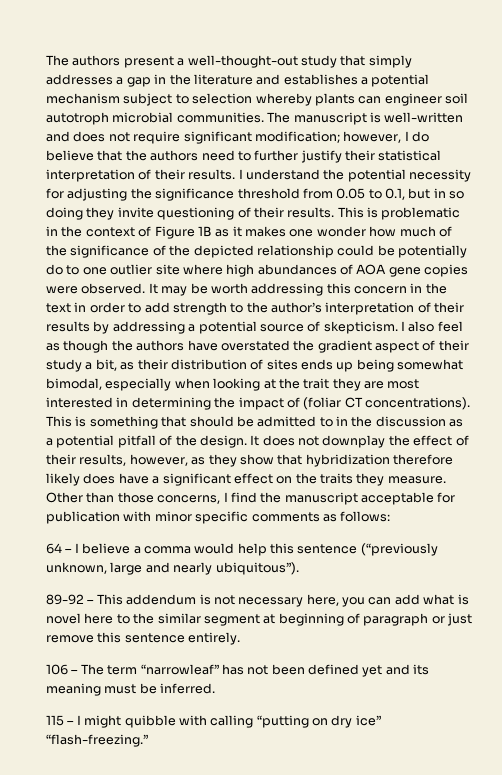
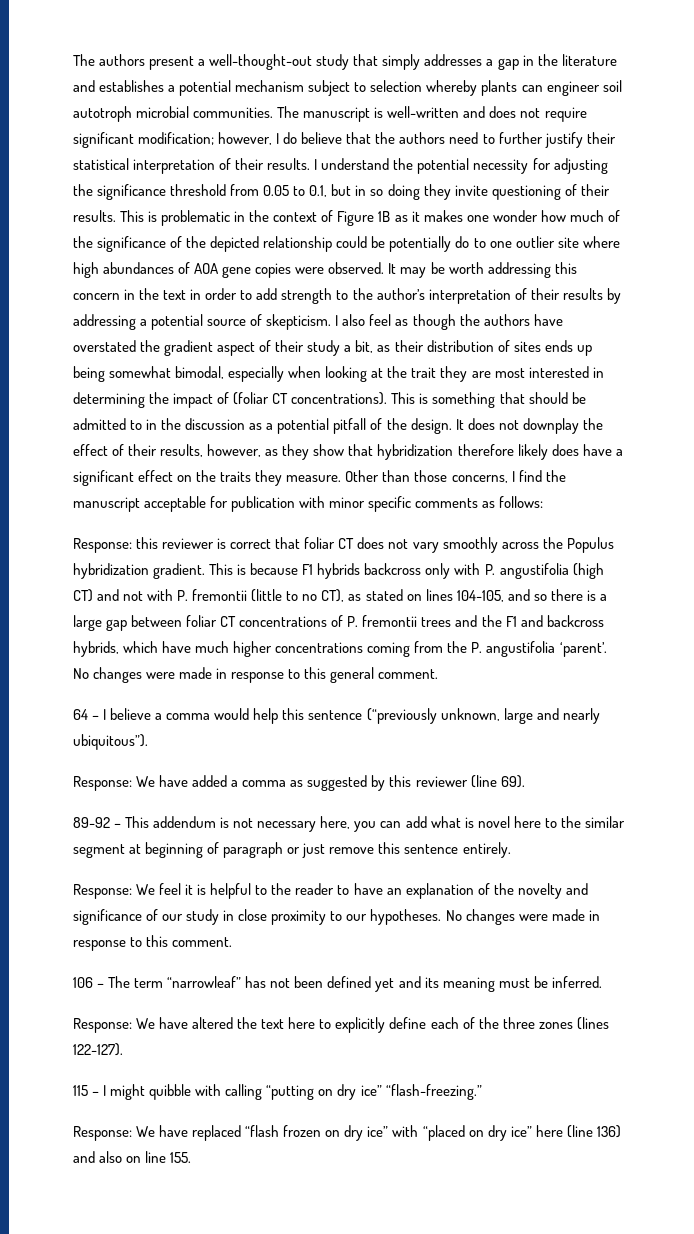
+ Response: this reviewer is correct that foliar CT does not vary smoothly across the Populus hybridization gradient. This is because F1 hybrids backcross only with P. angustifolia (high CT) and not with P. fremontii (little to no CT), as stated on lines 104-105, and so there is a large gap between foliar CT concentrations of P. fremontii trees and the F1 and backcross hybrids, which have much higher concentrations coming from the P. angustifolia ‘parent’. No changes were made in response to this general comment.
+ Response: We have added a comma as suggested by this reviewer (line 69).
+ Response: We feel it is helpful to the reader to have an explanation of the novelty and significance of our study in close proximity to our hypotheses. No changes were made in response to this comment.
+ Response: We have altered the text here to explicitly define each of the three zones (lines 122-127).
+ Response: We have replaced “flash frozen on dry ice” with “placed on dry ice” here (line 136) and also on line 155.

